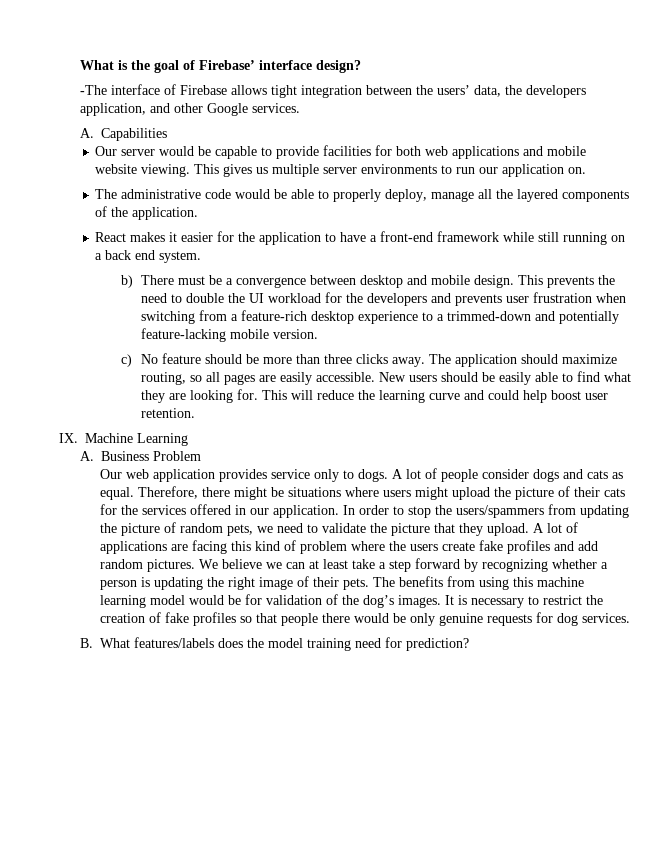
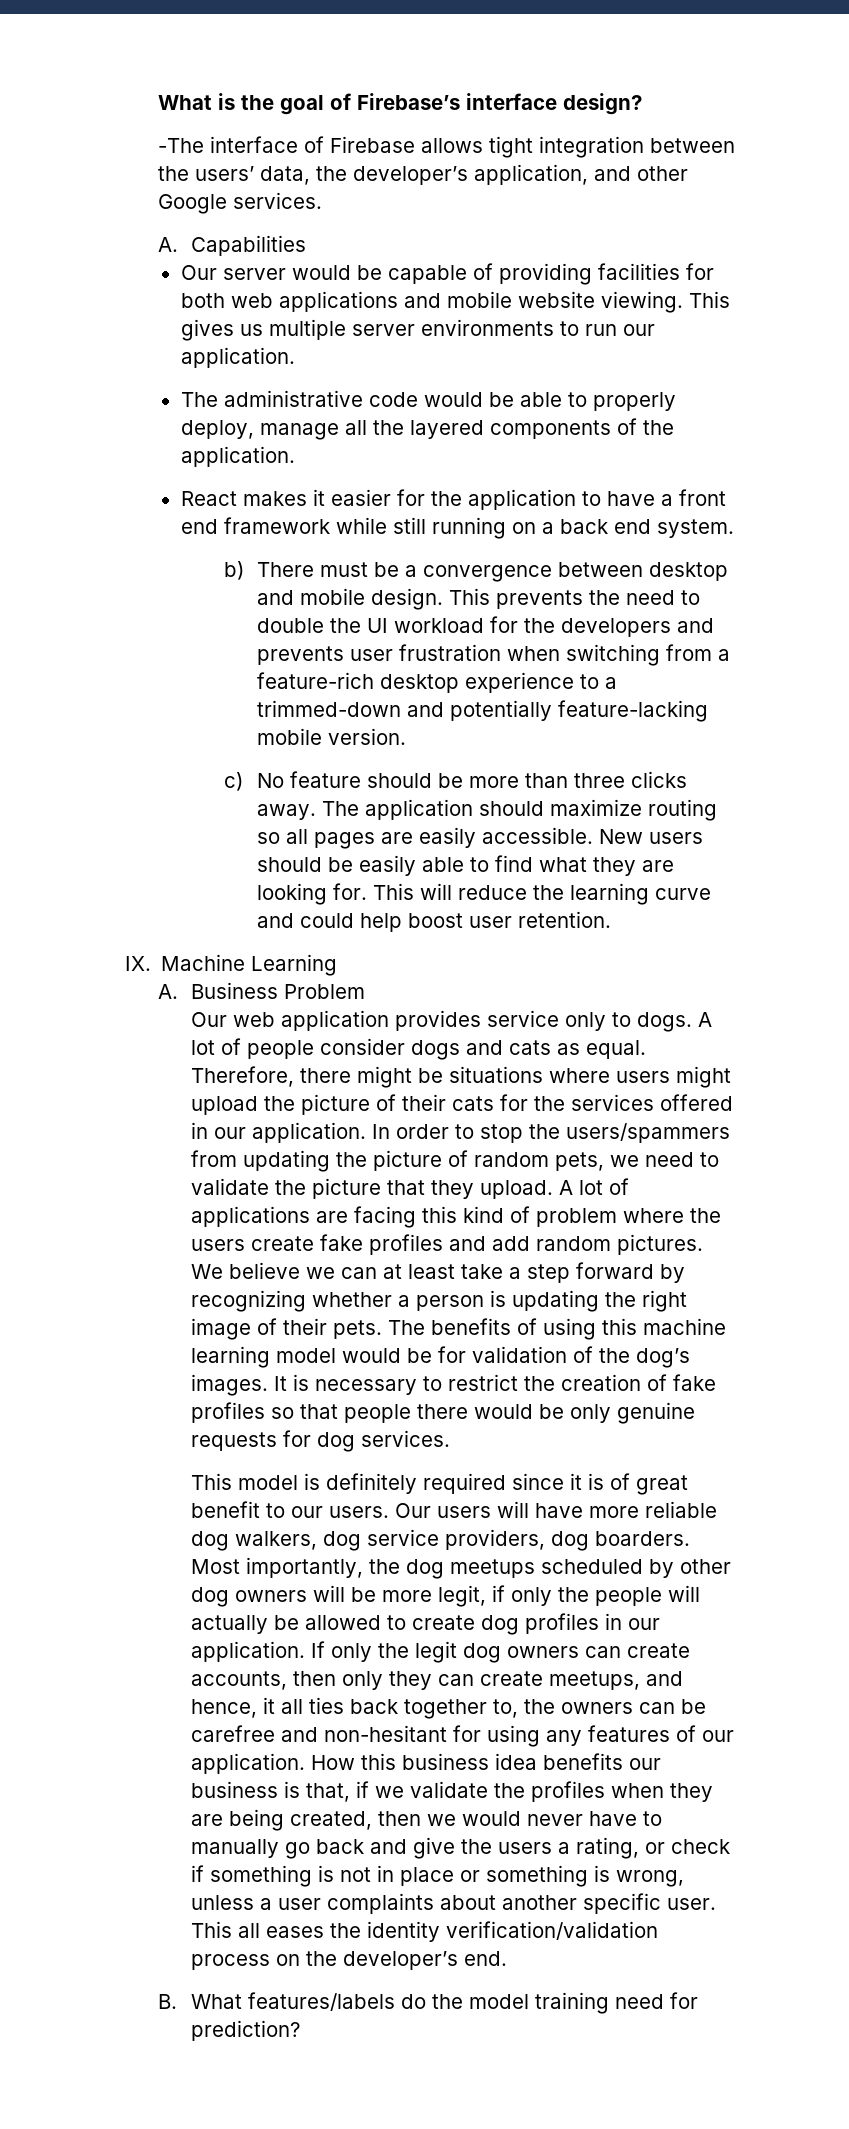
- What is the goal of Firebase’ interface design?
+ What is the goal of Firebase’s interface design?
- -The interface of Firebase allows tight integration between the users’ data, the developers application, and other Google services.
+ -The interface of Firebase allows tight integration between the users’ data, the developer’s application, and other Google services.
- Our server would be capable to provide facilities for both web applications and mobile website viewing.
+ Our server would be capable of providing facilities for both web applications and mobile website viewing.
- This gives us multiple server environments to run our application on.
+ This gives us multiple server environments to run our application.
- React makes it easier for the application to have a front-end framework while still running on a back end system.
+ React makes it easier for the application to have a front end framework while still running on a back end system.
- The application should maximize routing, so all pages are easily accessible.
+ The application should maximize routing so all pages are easily accessible.
- The benefits from using this machine learning model would be for validation of the dog’s images.
+ The benefits of using this machine learning model would be for validation of the dog’s images.
+ This model is definitely required since it is of great benefit to our users. Our users will have more reliable dog walkers, dog service providers, dog boarders. Most importantly, the dog meetups scheduled by other dog owners will be more legit, if only the people will actually be allowed to create dog profiles in our application. If only the legit dog owners can create accounts, then only they can create meetups, and hence, it all ties back together to, the owners can be carefree and non-hesitant for using any features of our application. How this business idea benefits our business is that, if we validate the profiles when they are being created, then we would never have to manually go back and give the users a rating, or check if something is not in place or something is wrong, unless a user complaints about another specific user. This all eases the identity verification/validation process on the developer’s end.
- B. What features/labels does the model training need for prediction?
+ B. What features/labels do the model training need for prediction?

